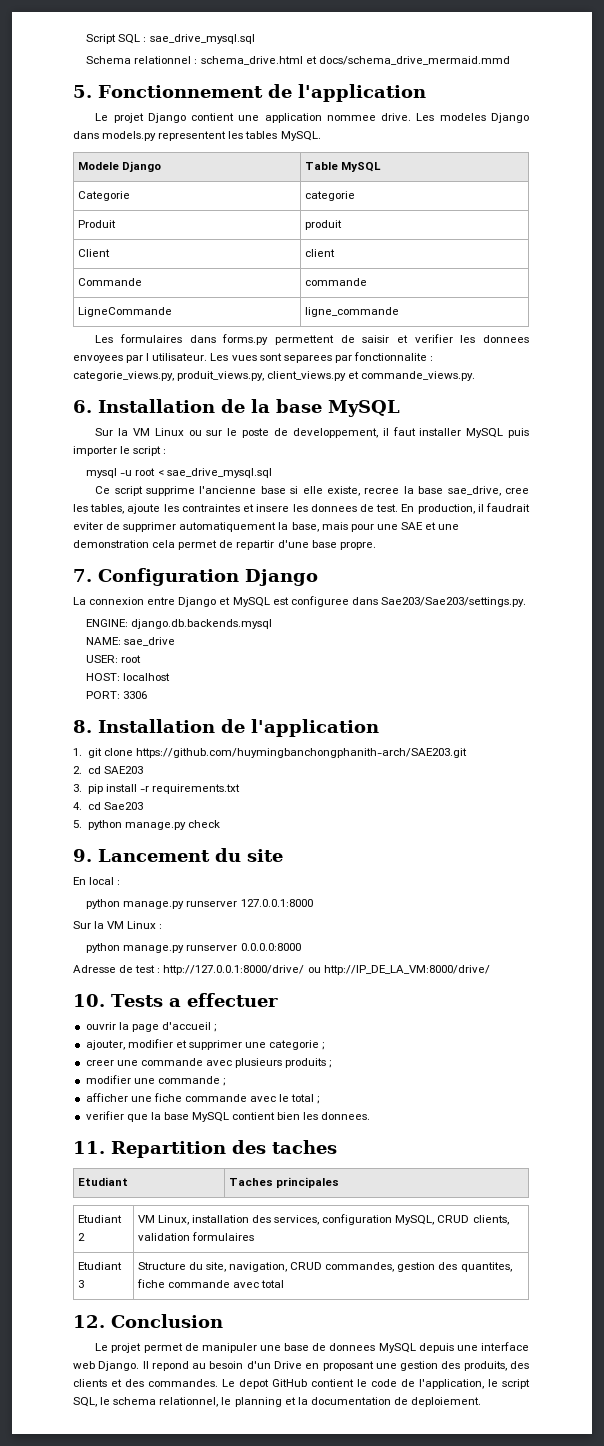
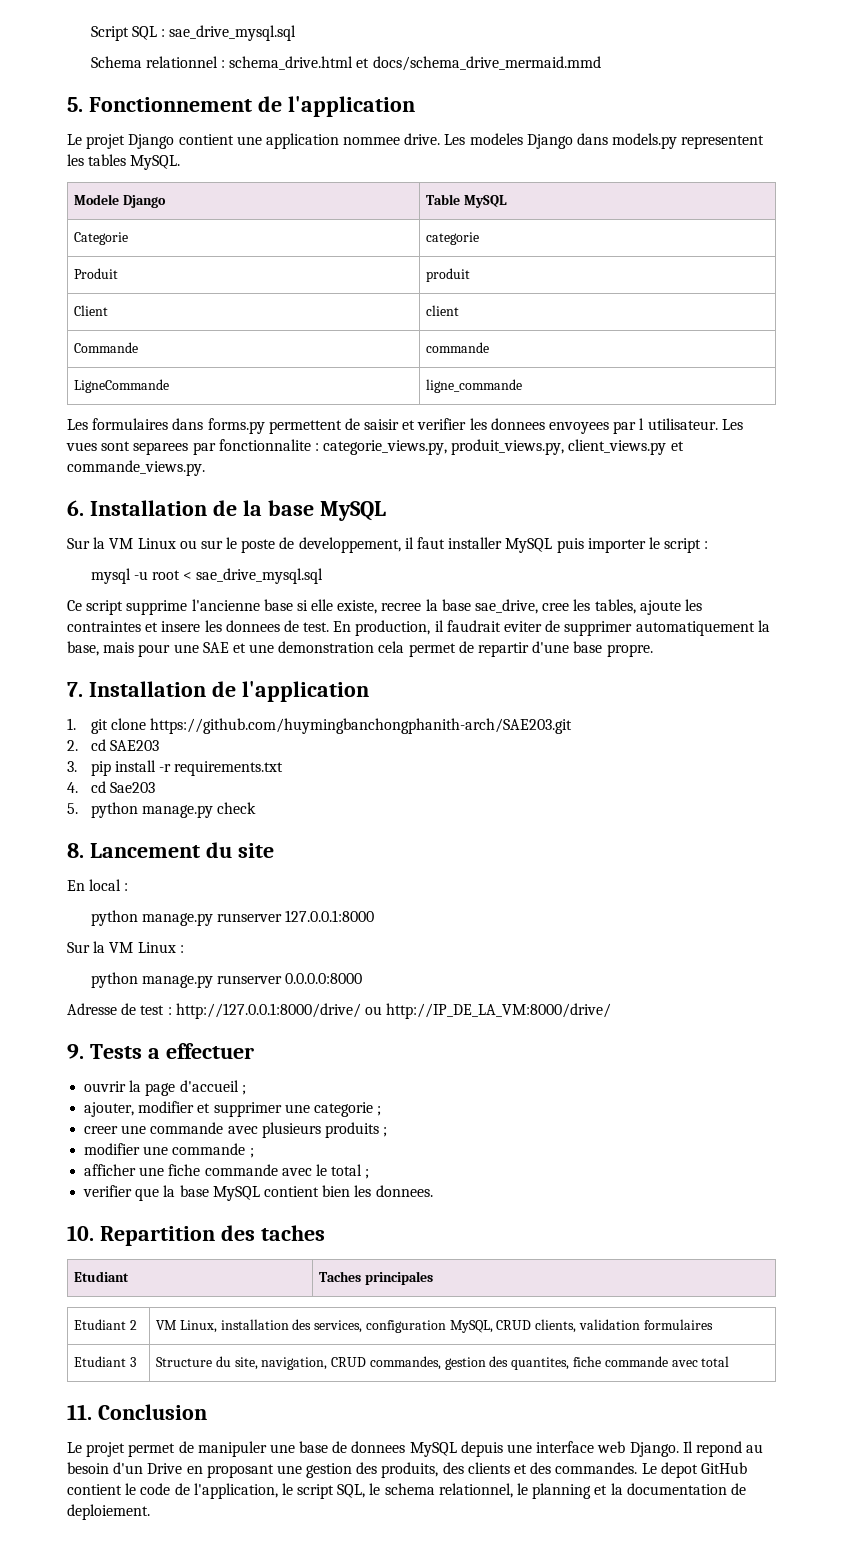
- 7. Configuration Django
- La connexion entre Django et MySQL est configuree dans Sae203/Sae203/settings.py.
- ENGINE: django.db.backends.mysql
- NAME: sae_drive
- USER: root
- HOST: localhost
- PORT: 3306
- 8. Installation de l'application
+ 7. Installation de l'application
- 9. Lancement du site
+ 8. Lancement du site
- 10. Tests a effectuer
+ 9. Tests a effectuer
- 11. Repartition des taches
+ 10. Repartition des taches
- 12. Conclusion
+ 11. Conclusion

